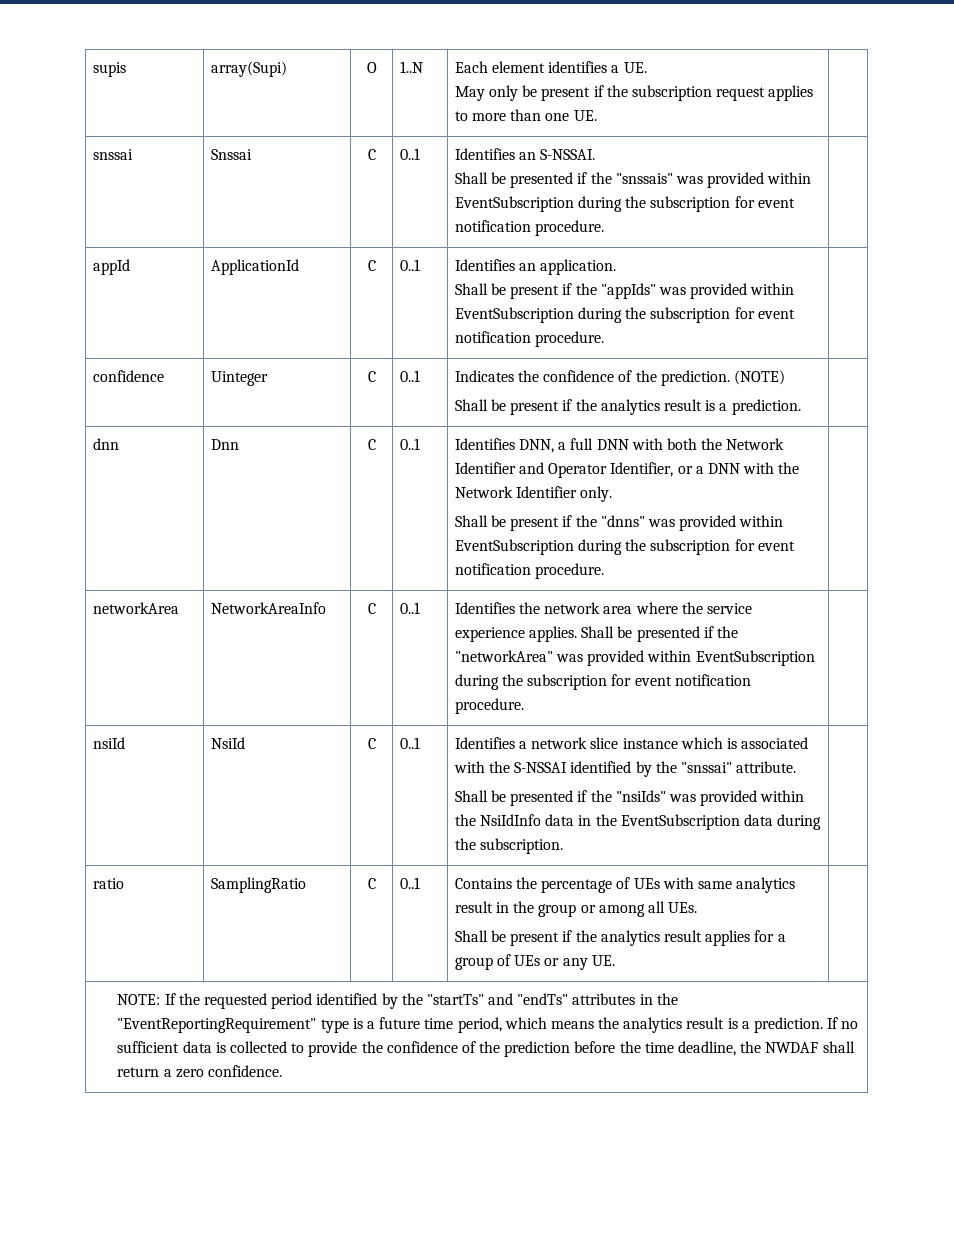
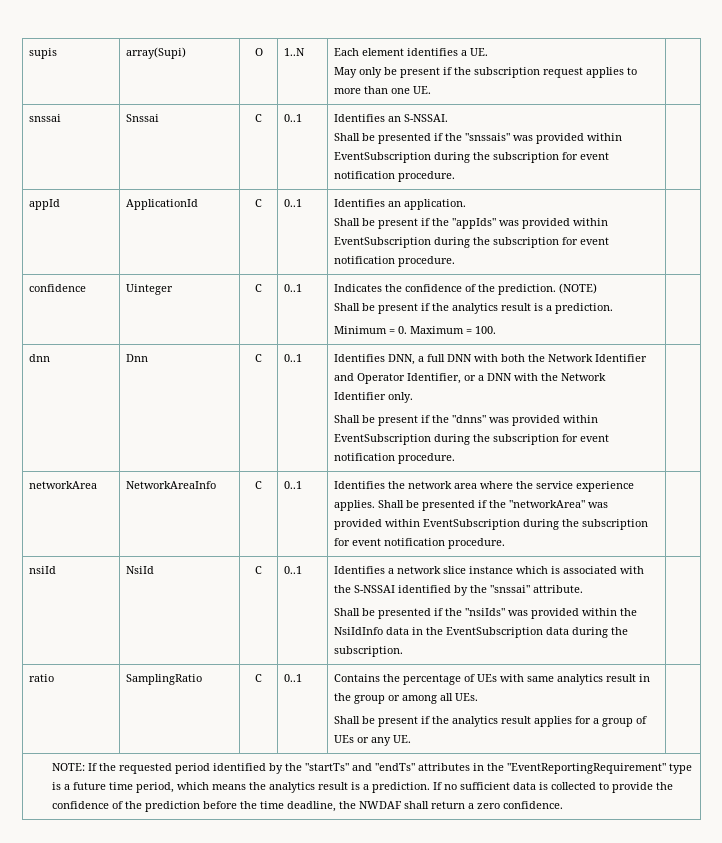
  confidence | Uinteger | C | 0..1 | Indicates the confidence of the prediction. (NOTE)
- Shall be present if the analytics result is a prediction. |
+ Shall be present if the analytics result is a prediction.
+ Minimum = 0. Maximum = 100. |

